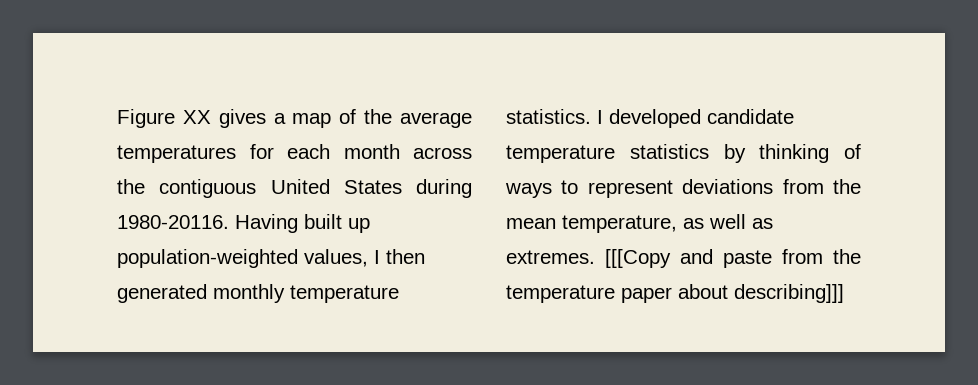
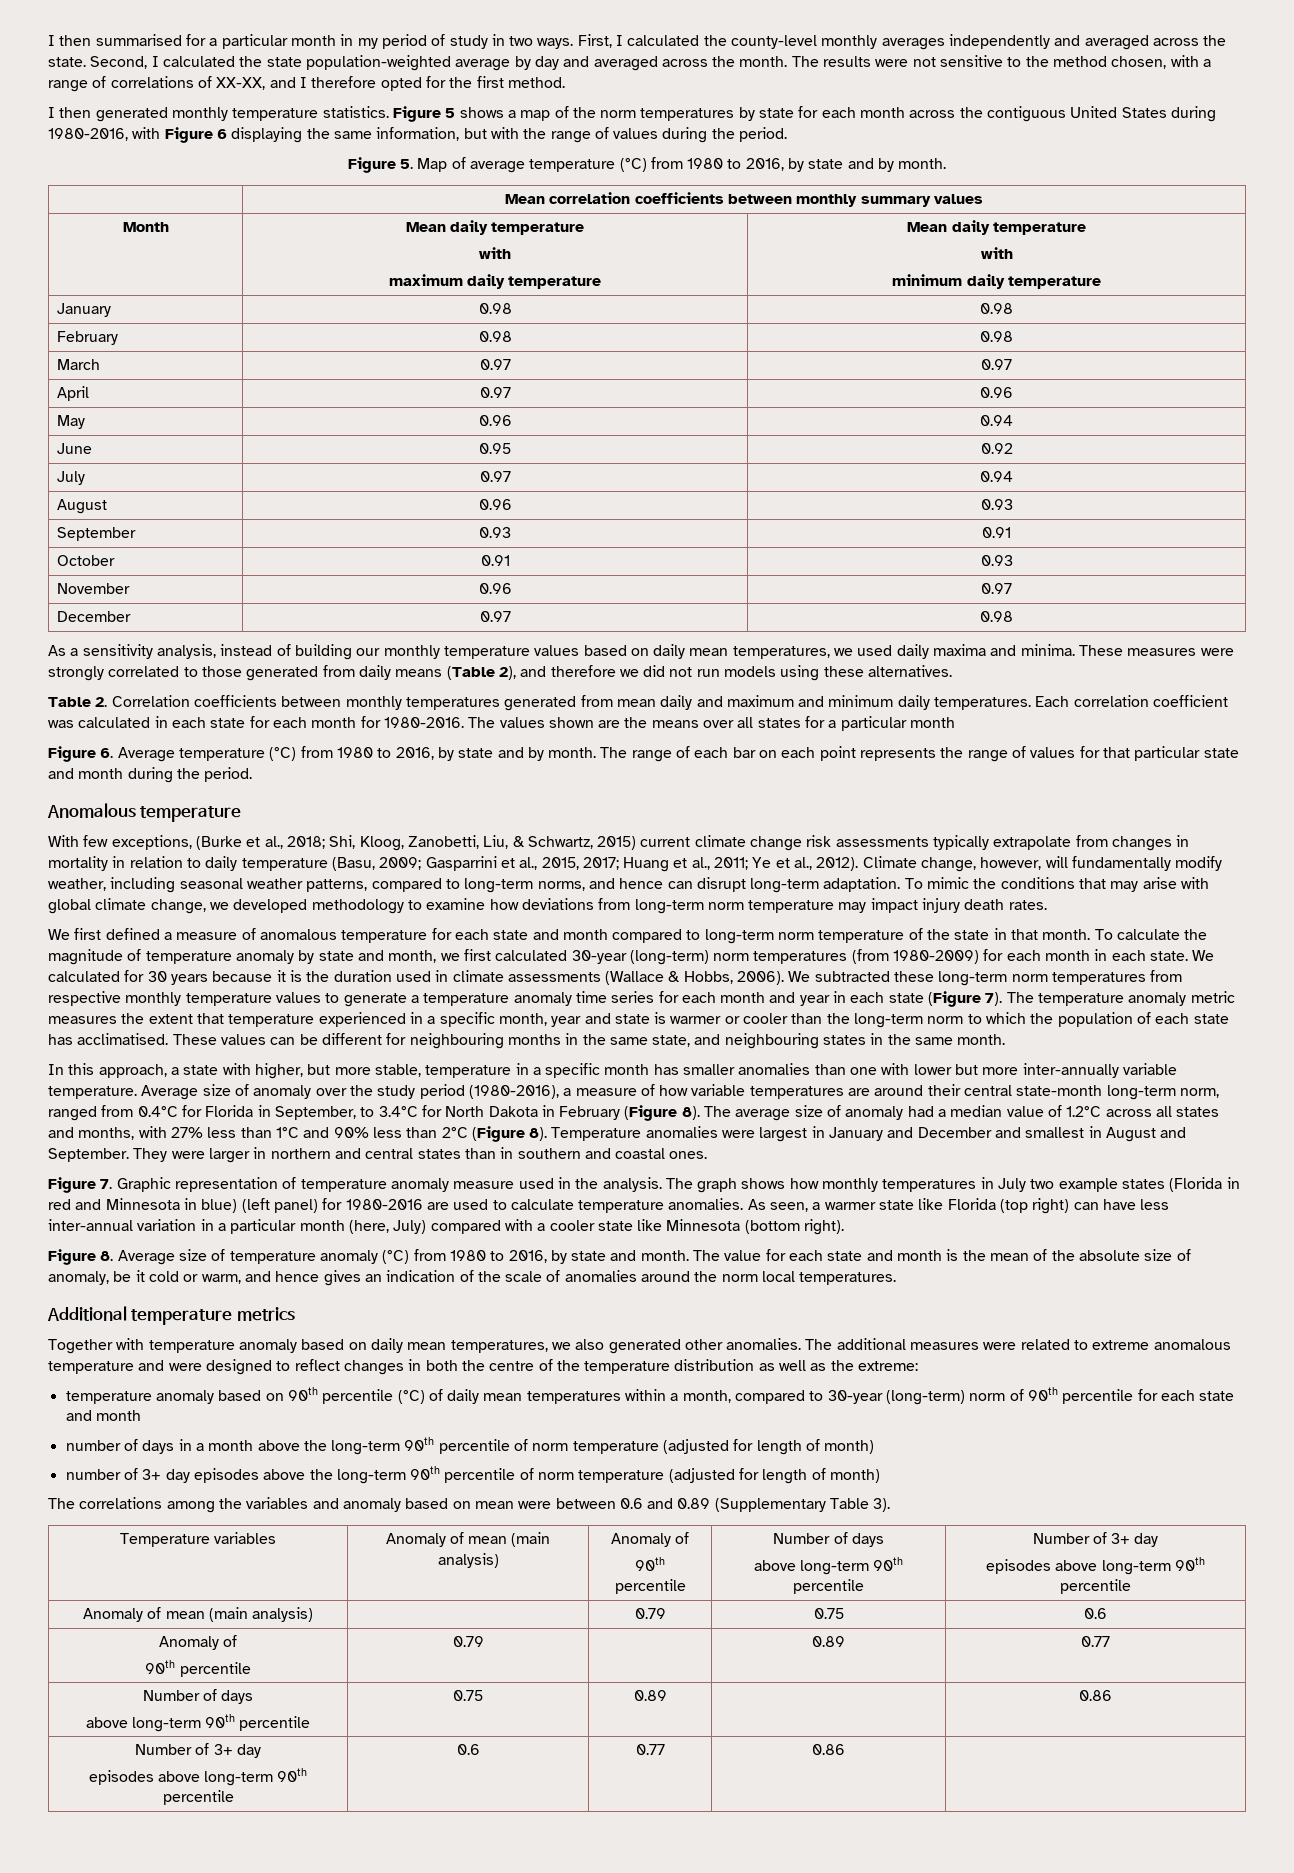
- Figure XX gives a map of the average temperatures for each month across the contiguous United States during 1980-20116. Having built up population-weighted values, I then generated monthly temperature statistics. I developed candidate temperature statistics by thinking of ways to represent deviations from the mean temperature, as well as extremes. [[[Copy and paste from the temperature paper about describing]]]
+ I then summarised for a particular month in my period of study in two ways. First, I calculated the county-level monthly averages independently and averaged across the state. Second, I calculated the state population-weighted average by day and averaged across the month. The results were not sensitive to the method chosen, with a range of correlations of XX-XX, and I therefore opted for the first method.
+ I then generated monthly temperature statistics. Figure 5 shows a map of the norm temperatures by state for each month across the contiguous United States during 1980-2016, with Figure 6 displaying the same information, but with the range of values during the period.
+ Figure 5. Map of average temperature (°C) from 1980 to 2016, by state and by month.
+ | Mean correlation coefficients between monthly summary values
+ Month | Mean daily temperature
+ with
+ maximum daily temperature | Mean daily temperature
+ with
+ minimum daily temperature
+ January | 0.98 | 0.98
+ February | 0.98 | 0.98
+ March | 0.97 | 0.97
+ April | 0.97 | 0.96
+ May | 0.96 | 0.94
+ June | 0.95 | 0.92
+ July | 0.97 | 0.94
+ August | 0.96 | 0.93
+ September | 0.93 | 0.91
+ October | 0.91 | 0.93
+ November | 0.96 | 0.97
+ December | 0.97 | 0.98
+ As a sensitivity analysis, instead of building our monthly temperature values based on daily mean temperatures, we used daily maxima and minima. These measures were strongly correlated to those generated from daily means (Table 2), and therefore we did not run models using these alternatives.
+ Table 2. Correlation coefficients between monthly temperatures generated from mean daily and maximum and minimum daily temperatures. Each correlation coefficient was calculated in each state for each month for 1980-2016. The values shown are the means over all states for a particular month
+ Figure 6. Average temperature (°C) from 1980 to 2016, by state and by month. The range of each bar on each point represents the range of values for that particular state and month during the period.
+ Anomalous temperature
+ With few exceptions, (Burke et al., 2018; Shi, Kloog, Zanobetti, Liu, & Schwartz, 2015) current climate change risk assessments typically extrapolate from changes in mortality in relation to daily temperature (Basu, 2009; Gasparrini et al., 2015, 2017; Huang et al., 2011; Ye et al., 2012). Climate change, however, will fundamentally modify weather, including seasonal weather patterns, compared to long-term norms, and hence can disrupt long-term adaptation. To mimic the conditions that may arise with global climate change, we developed methodology to examine how deviations from long-term norm temperature may impact injury death rates.
+ We first defined a measure of anomalous temperature for each state and month compared to long-term norm temperature of the state in that month. To calculate the magnitude of temperature anomaly by state and month, we first calculated 30-year (long-term) norm temperatures (from 1980-2009) for each month in each state. We calculated for 30 years because it is the duration used in climate assessments (Wallace & Hobbs, 2006). We subtracted these long-term norm temperatures from respective monthly temperature values to generate a temperature anomaly time series for each month and year in each state (Figure 7). The temperature anomaly metric measures the extent that temperature experienced in a specific month, year and state is warmer or cooler than the long-term norm to which the population of each state has acclimatised. These values can be different for neighbouring months in the same state, and neighbouring states in the same month.
+ In this approach, a state with higher, but more stable, temperature in a specific month has smaller anomalies than one with lower but more inter-annually variable temperature. Average size of anomaly over the study period (1980-2016), a measure of how variable temperatures are around their central state-month long-term norm, ranged from 0.4°C for Florida in September, to 3.4°C for North Dakota in February (Figure 8). The average size of anomaly had a median value of 1.2°C across all states and months, with 27% less than 1°C and 90% less than 2°C (Figure 8). Temperature anomalies were largest in January and December and smallest in August and September. They were larger in northern and central states than in southern and coastal ones.
+ Figure 7. Graphic representation of temperature anomaly measure used in the analysis. The graph shows how monthly temperatures in July two example states (Florida in red and Minnesota in blue) (left panel) for 1980-2016 are used to calculate temperature anomalies. As seen, a warmer state like Florida (top right) can have less inter-annual variation in a particular month (here, July) compared with a cooler state like Minnesota (bottom right).
+ Figure 8. Average size of temperature anomaly (°C) from 1980 to 2016, by state and month. The value for each state and month is the mean of the absolute size of anomaly, be it cold or warm, and hence gives an indication of the scale of anomalies around the norm local temperatures.
+ Additional temperature metrics
+ Together with temperature anomaly based on daily mean temperatures, we also generated other anomalies. The additional measures were related to extreme anomalous temperature and were designed to reflect changes in both the centre of the temperature distribution as well as the extreme:
+ temperature anomaly based on 90th percentile (°C) of daily mean temperatures within a month, compared to 30-year (long-term) norm of 90th percentile for each state and month
+ number of days in a month above the long-term 90th percentile of norm temperature (adjusted for length of month)
+ number of 3+ day episodes above the long-term 90th percentile of norm temperature (adjusted for length of month)
+ The correlations among the variables and anomaly based on mean were between 0.6 and 0.89 (Supplementary Table 3).
+ Temperature variables | Anomaly of mean (main analysis) | Anomaly of
+ 90th percentile | Number of days
+ above long-term 90th percentile | Number of 3+ day
+ episodes above long-term 90th percentile
+ Anomaly of mean (main analysis) | | 0.79 | 0.75 | 0.6
+ Anomaly of
+ 90th percentile | 0.79 | | 0.89 | 0.77
+ Number of days
+ above long-term 90th percentile | 0.75 | 0.89 | | 0.86
+ Number of 3+ day
+ episodes above long-term 90th percentile | 0.6 | 0.77 | 0.86 |

